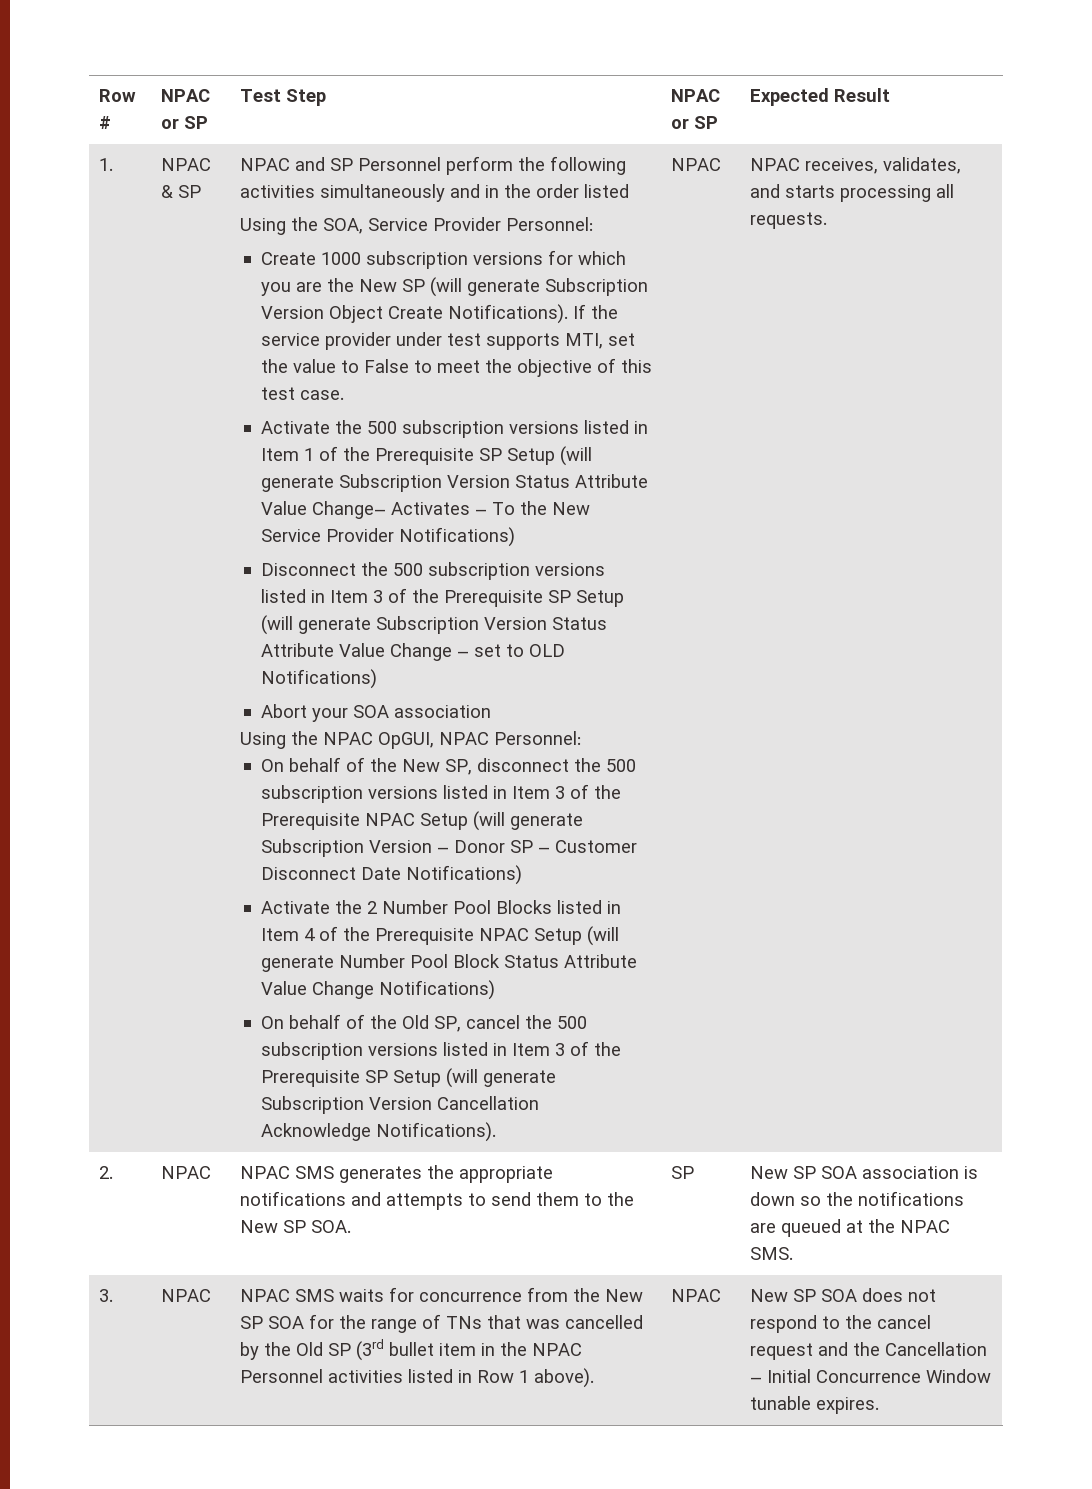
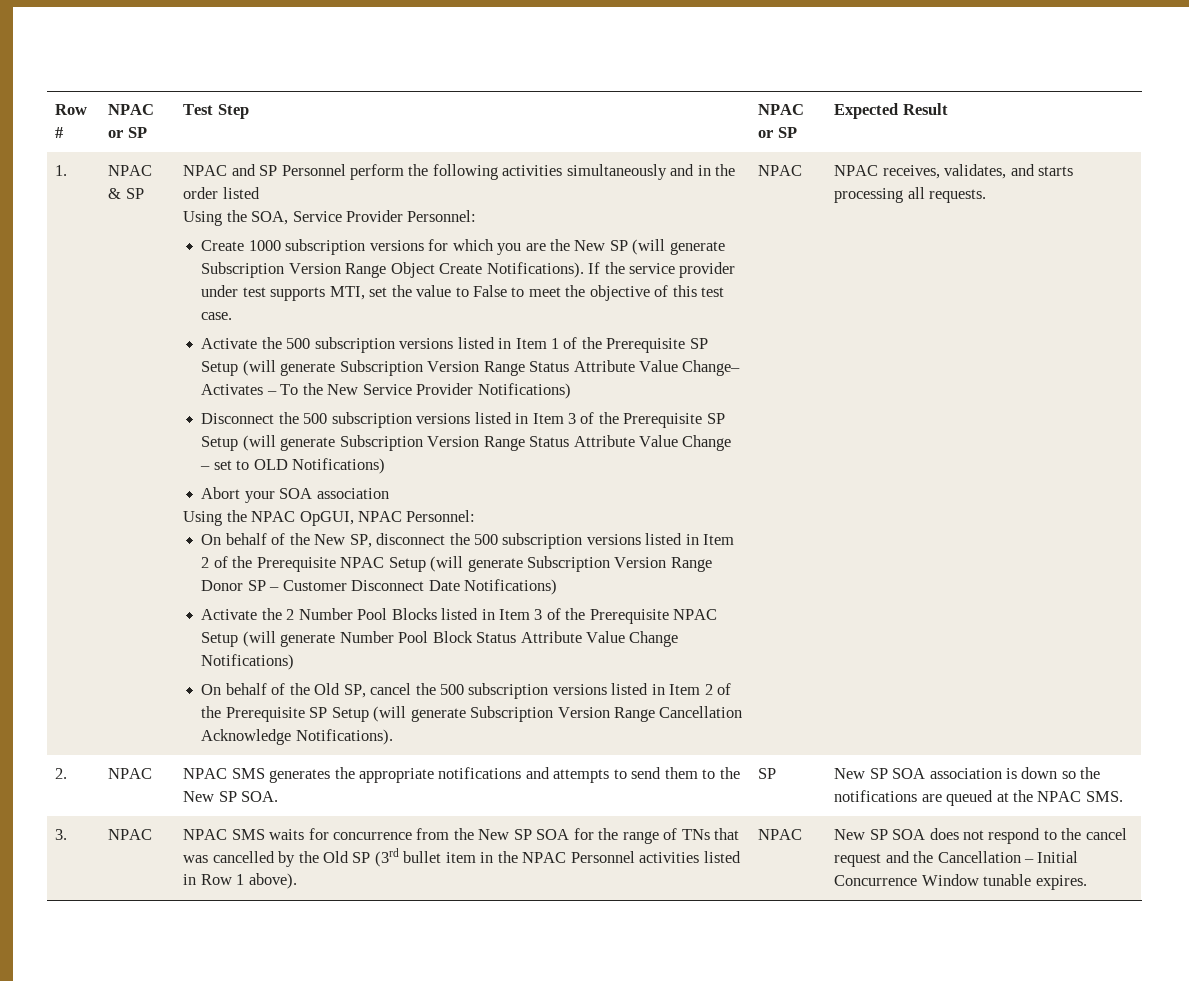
- Create 1000 subscription versions for which you are the New SP (will generate Subscription Version Object Create Notifications).
+ Create 1000 subscription versions for which you are the New SP (will generate Subscription Version Range Object Create Notifications).
- Activate the 500 subscription versions listed in Item 1 of the Prerequisite SP Setup (will generate Subscription Version Status Attribute Value Change– Activates – To the New Service Provider Notifications)
+ Activate the 500 subscription versions listed in Item 1 of the Prerequisite SP Setup (will generate Subscription Version Range Status Attribute Value Change– Activates – To the New Service Provider Notifications)
- Disconnect the 500 subscription versions listed in Item 3 of the Prerequisite SP Setup (will generate Subscription Version Status Attribute Value Change – set to OLD Notifications)
+ Disconnect the 500 subscription versions listed in Item 3 of the Prerequisite SP Setup (will generate Subscription Version Range Status Attribute Value Change – set to OLD Notifications)
- On behalf of the New SP, disconnect the 500 subscription versions listed in Item 3 of the Prerequisite NPAC Setup (will generate Subscription Version – Donor SP – Customer Disconnect Date Notifications)
+ On behalf of the New SP, disconnect the 500 subscription versions listed in Item 2 of the Prerequisite NPAC Setup (will generate Subscription Version Range Donor SP – Customer Disconnect Date Notifications)
- Activate the 2 Number Pool Blocks listed in Item 4 of the Prerequisite NPAC Setup (will generate Number Pool Block Status Attribute Value Change Notifications)
+ Activate the 2 Number Pool Blocks listed in Item 3 of the Prerequisite NPAC Setup (will generate Number Pool Block Status Attribute Value Change Notifications)
- On behalf of the Old SP, cancel the 500 subscription versions listed in Item 3 of the Prerequisite SP Setup (will generate Subscription Version Cancellation Acknowledge Notifications).
+ On behalf of the Old SP, cancel the 500 subscription versions listed in Item 2 of the Prerequisite SP Setup (will generate Subscription Version Range Cancellation Acknowledge Notifications).

